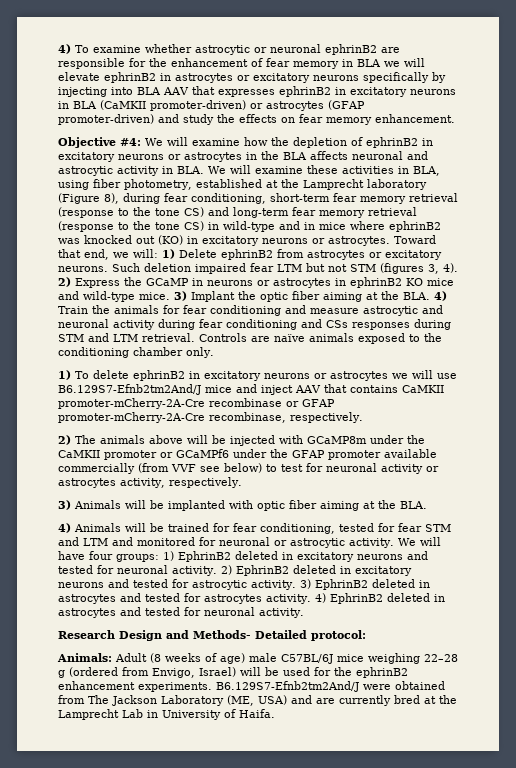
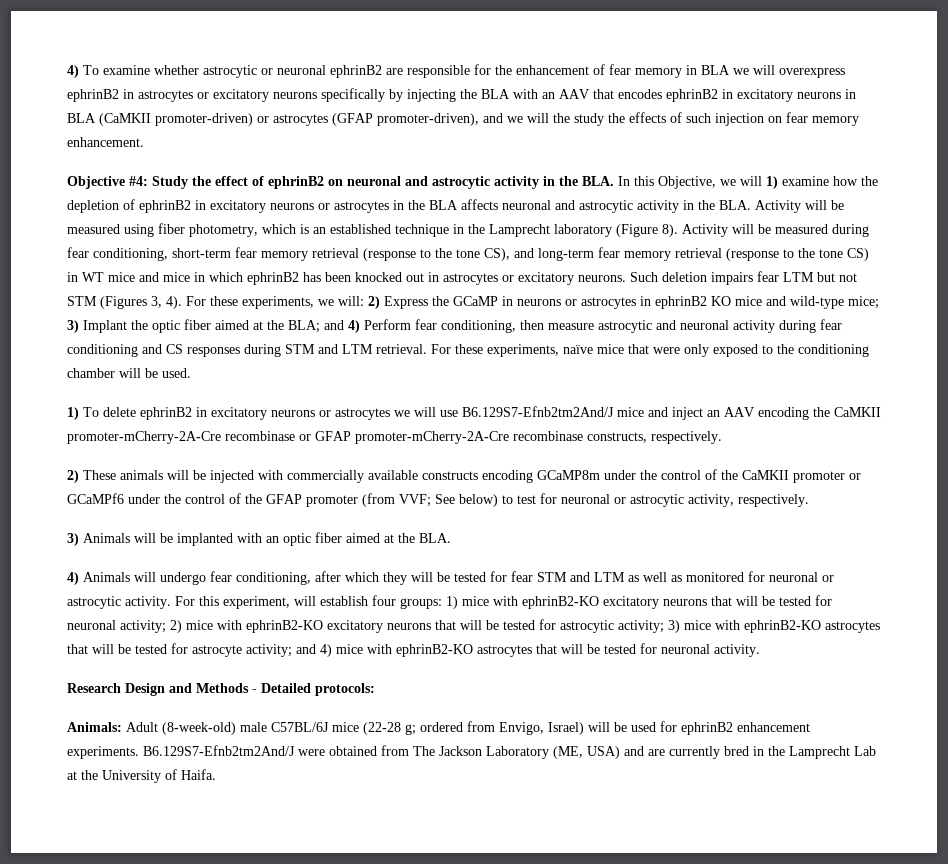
- 4) To examine whether astrocytic or neuronal ephrinB2 are responsible for the enhancement of fear memory in BLA we will elevate ephrinB2 in astrocytes or excitatory neurons specifically by injecting into BLA AAV that expresses ephrinB2 in excitatory neurons in BLA (CaMKII promoter-driven) or astrocytes (GFAP promoter-driven) and study the effects on fear memory enhancement.
+ 4) To examine whether astrocytic or neuronal ephrinB2 are responsible for the enhancement of fear memory in BLA we will overexpress ephrinB2 in astrocytes or excitatory neurons specifically by injecting the BLA with an AAV that encodes ephrinB2 in excitatory neurons in BLA (CaMKII promoter-driven) or astrocytes (GFAP promoter-driven), and we will the study the effects of such injection on fear memory enhancement.
- Objective #4: We will examine how the depletion of ephrinB2 in excitatory neurons or astrocytes in the BLA affects neuronal and astrocytic activity in BLA. We will examine these activities in BLA, using fiber photometry, established at the Lamprecht laboratory (Figure 8), during fear conditioning, short-term fear memory retrieval (response to the tone CS) and long-term fear memory retrieval (response to the tone CS) in wild-type and in mice where ephrinB2 was knocked out (KO) in excitatory neurons or astrocytes. Toward that end, we will: 1) Delete ephrinB2 from astrocytes or excitatory neurons.
+ Objective #4: Study the effect of ephrinB2 on neuronal and astrocytic activity in the BLA. In this Objective, we will 1) examine how the depletion of ephrinB2 in excitatory neurons or astrocytes in the BLA affects neuronal and astrocytic activity in the BLA. Activity will be measured using fiber photometry, which is an established technique in the Lamprecht laboratory (Figure 8). Activity will be measured during fear conditioning, short-term fear memory retrieval (response to the tone CS), and long-term fear memory retrieval (response to the tone CS) in WT mice and mice in which ephrinB2 has been knocked out in astrocytes or excitatory neurons.
- Such deletion impaired fear LTM but not STM (figures 3, 4).
+ Such deletion impairs fear LTM but not STM (Figures 3, 4).
- 2) Express the GCaMP in neurons or astrocytes in ephrinB2 KO mice and wild-type mice. 3) Implant the optic fiber aiming at the BLA. 4) Train the animals for fear conditioning and measure astrocytic and neuronal activity during fear conditioning and CSs responses during STM and LTM retrieval.
+ For these experiments, we will: 2) Express the GCaMP in neurons or astrocytes in ephrinB2 KO mice and wild-type mice; 3) Implant the optic fiber aimed at the BLA; and 4) Perform fear conditioning, then measure astrocytic and neuronal activity during fear conditioning and CS responses during STM and LTM retrieval.
- Controls are naïve animals exposed to the conditioning chamber only.
+ For these experiments, naïve mice that were only exposed to the conditioning chamber will be used.
- 1) To delete ephrinB2 in excitatory neurons or astrocytes we will use B6.129S7-Efnb2tm2And/J mice and inject AAV that contains CaMKII promoter-mCherry-2A-Cre recombinase or GFAP promoter-mCherry-2A-Cre recombinase, respectively.
+ 1) To delete ephrinB2 in excitatory neurons or astrocytes we will use B6.129S7-Efnb2tm2And/J mice and inject an AAV encoding the CaMKII promoter-mCherry-2A-Cre recombinase or GFAP promoter-mCherry-2A-Cre recombinase constructs, respectively.
- 2) The animals above will be injected with GCaMP8m under the CaMKII promoter or GCaMPf6 under the GFAP promoter available commercially (from VVF see below) to test for neuronal activity or astrocytes activity, respectively.
+ 2) These animals will be injected with commercially available constructs encoding GCaMP8m under the control of the CaMKII promoter or GCaMPf6 under the control of the GFAP promoter (from VVF; See below) to test for neuronal or astrocytic activity, respectively.
- 3) Animals will be implanted with optic fiber aiming at the BLA.
+ 3) Animals will be implanted with an optic fiber aimed at the BLA.
- 4) Animals will be trained for fear conditioning, tested for fear STM and LTM and monitored for neuronal or astrocytic activity.
+ 4) Animals will undergo fear conditioning, after which they will be tested for fear STM and LTM as well as monitored for neuronal or astrocytic activity.
- We will have four groups: 1) EphrinB2 deleted in excitatory neurons and tested for neuronal activity. 2) EphrinB2 deleted in excitatory neurons and tested for astrocytic activity. 3) EphrinB2 deleted in astrocytes and tested for astrocytes activity. 4) EphrinB2 deleted in astrocytes and tested for neuronal activity.
+ For this experiment, will establish four groups: 1) mice with ephrinB2-KO excitatory neurons that will be tested for neuronal activity; 2) mice with ephrinB2-KO excitatory neurons that will be tested for astrocytic activity; 3) mice with ephrinB2-KO astrocytes that will be tested for astrocyte activity; and 4) mice with ephrinB2-KO astrocytes that will be tested for neuronal activity.
- Research Design and Methods- Detailed protocol:
- Animals: Adult (8 weeks of age) male C57BL/6J mice weighing 22–28 g (ordered from Envigo, Israel) will be used for the ephrinB2 enhancement experiments.
+ Research Design and Methods - Detailed protocols:
+ Animals: Adult (8-week-old) male C57BL/6J mice (22-28 g; ordered from Envigo, Israel) will be used for ephrinB2 enhancement experiments.
- B6.129S7-Efnb2tm2And/J were obtained from The Jackson Laboratory (ME, USA) and are currently bred at the Lamprecht Lab in University of Haifa.
+ B6.129S7-Efnb2tm2And/J were obtained from The Jackson Laboratory (ME, USA) and are currently bred in the Lamprecht Lab at the University of Haifa.

